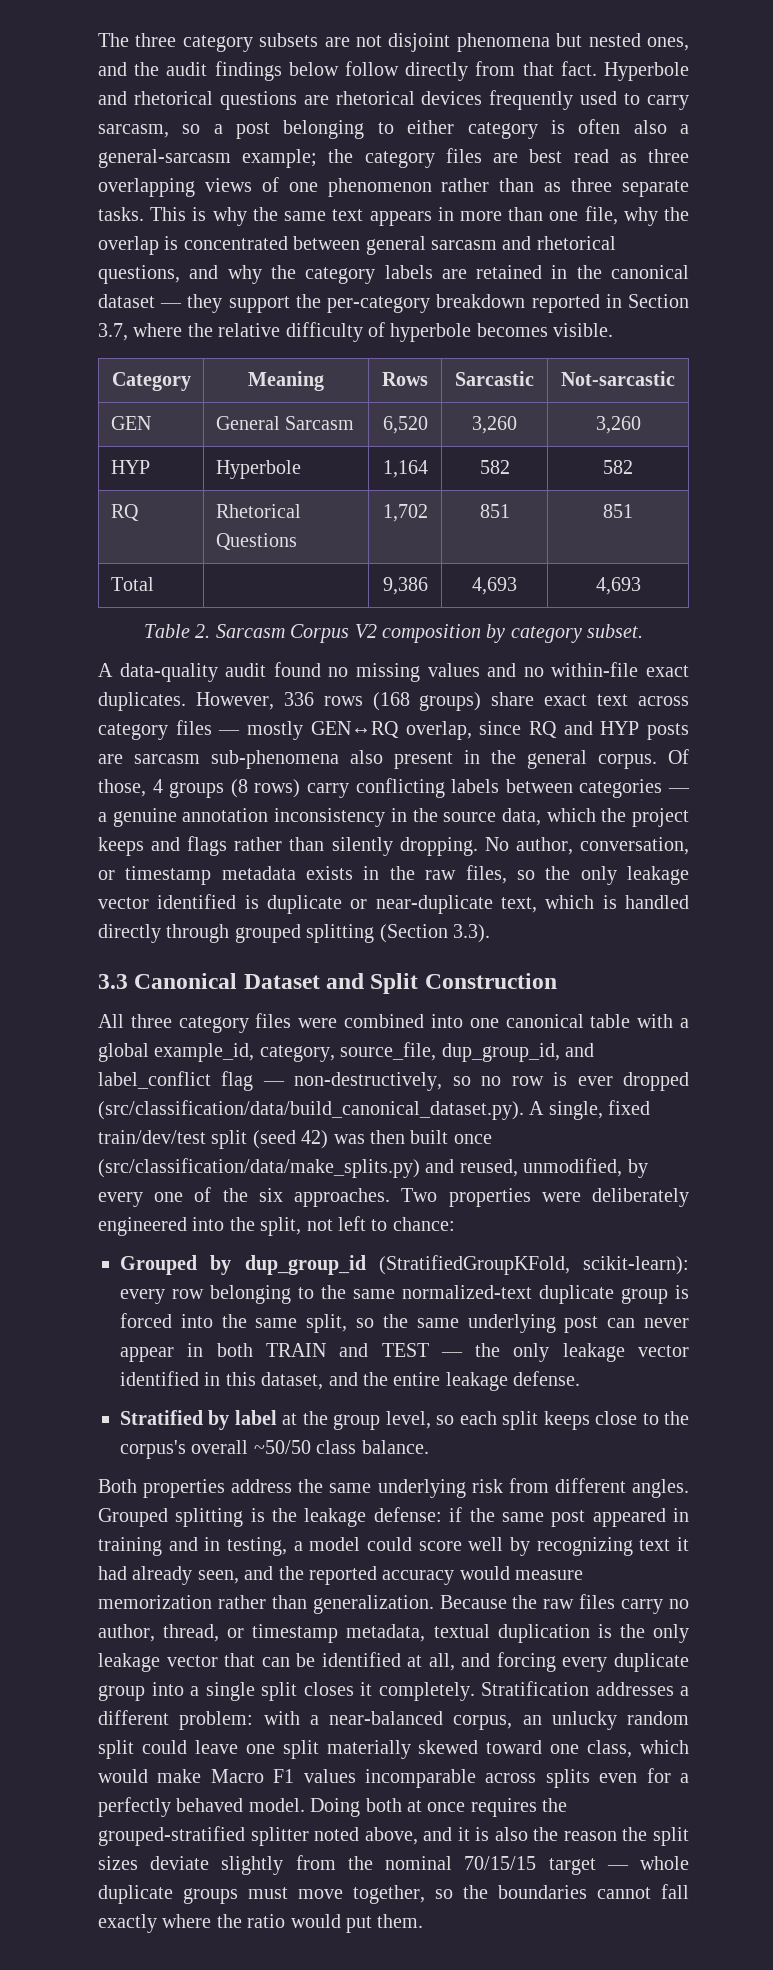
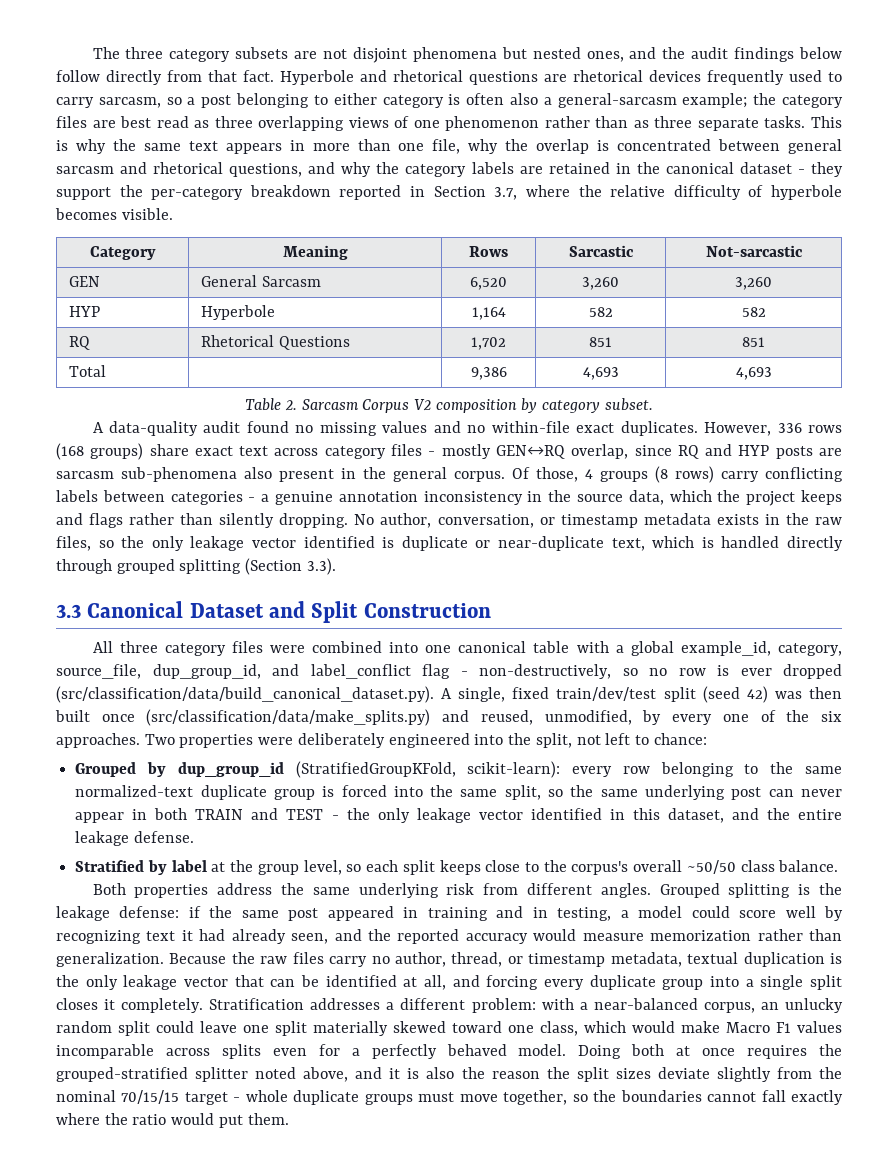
- This is why the same text appears in more than one file, why the overlap is concentrated between general sarcasm and rhetorical questions, and why the category labels are retained in the canonical dataset — they support the per-category breakdown reported in Section 3.7, where the relative difficulty of hyperbole becomes visible.
+ This is why the same text appears in more than one file, why the overlap is concentrated between general sarcasm and rhetorical questions, and why the category labels are retained in the canonical dataset - they support the per-category breakdown reported in Section 3.7, where the relative difficulty of hyperbole becomes visible.
- However, 336 rows (168 groups) share exact text across category files — mostly GEN↔RQ overlap, since RQ and HYP posts are sarcasm sub-phenomena also present in the general corpus.
+ However, 336 rows (168 groups) share exact text across category files - mostly GEN↔RQ overlap, since RQ and HYP posts are sarcasm sub-phenomena also present in the general corpus.
- Of those, 4 groups (8 rows) carry conflicting labels between categories — a genuine annotation inconsistency in the source data, which the project keeps and flags rather than silently dropping.
+ Of those, 4 groups (8 rows) carry conflicting labels between categories - a genuine annotation inconsistency in the source data, which the project keeps and flags rather than silently dropping.
- All three category files were combined into one canonical table with a global example_id, category, source_file, dup_group_id, and label_conflict flag — non-destructively, so no row is ever dropped (src/classification/data/build_canonical_dataset.py). A single, fixed train/dev/test split (seed 42) was then built once (src/classification/data/make_splits.py) and reused, unmodified, by every one of the six approaches.
+ All three category files were combined into one canonical table with a global example_id, category, source_file, dup_group_id, and label_conflict flag - non-destructively, so no row is ever dropped (src/classification/data/build_canonical_dataset.py). A single, fixed train/dev/test split (seed 42) was then built once (src/classification/data/make_splits.py) and reused, unmodified, by every one of the six approaches.
- Grouped by dup_group_id (StratifiedGroupKFold, scikit-learn): every row belonging to the same normalized-text duplicate group is forced into the same split, so the same underlying post can never appear in both TRAIN and TEST — the only leakage vector identified in this dataset, and the entire leakage defense.
+ Grouped by dup_group_id (StratifiedGroupKFold, scikit-learn): every row belonging to the same normalized-text duplicate group is forced into the same split, so the same underlying post can never appear in both TRAIN and TEST - the only leakage vector identified in this dataset, and the entire leakage defense.
- Doing both at once requires the grouped-stratified splitter noted above, and it is also the reason the split sizes deviate slightly from the nominal 70/15/15 target — whole duplicate groups must move together, so the boundaries cannot fall exactly where the ratio would put them.
+ Doing both at once requires the grouped-stratified splitter noted above, and it is also the reason the split sizes deviate slightly from the nominal 70/15/15 target - whole duplicate groups must move together, so the boundaries cannot fall exactly where the ratio would put them.

